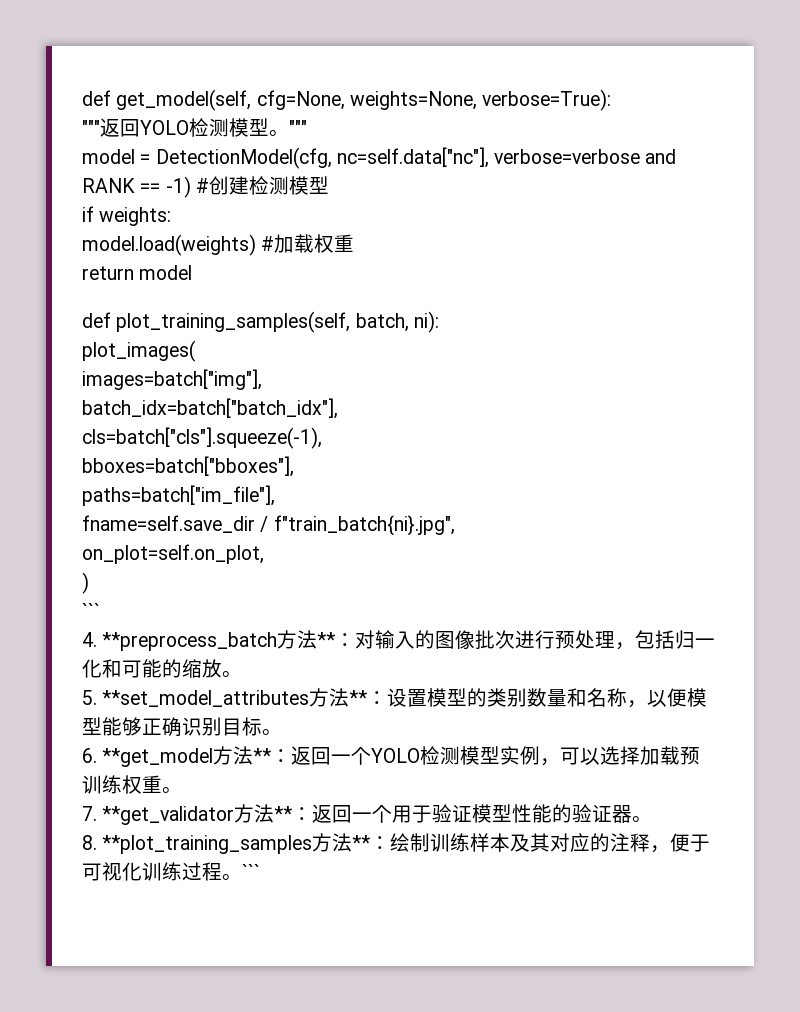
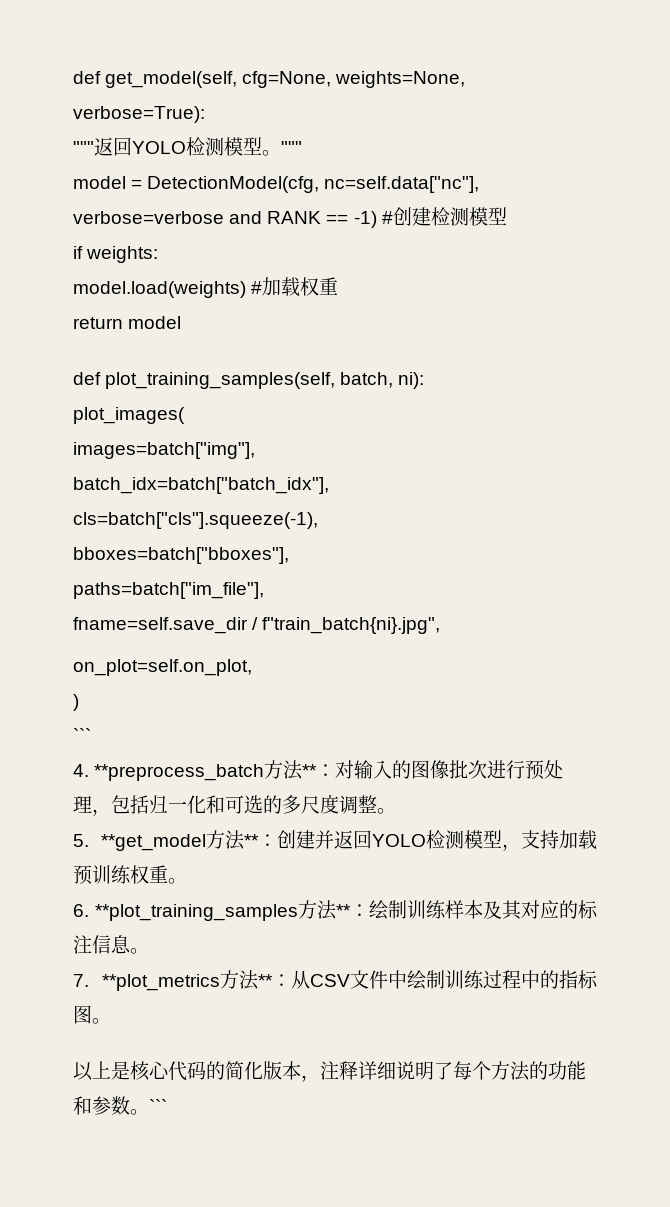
- 4. **preprocess_batch方法**：对输入的图像批次进行预处理，包括归一化和可能的缩放。
- 5. **set_model_attributes方法**：设置模型的类别数量和名称，以便模型能够正确识别目标。
- 6. **get_model方法**：返回一个YOLO检测模型实例，可以选择加载预训练权重。
+ 4. **preprocess_batch方法**：对输入的图像批次进行预处理，包括归一化和可选的多尺度调整。
+ 5. **get_model方法**：创建并返回YOLO检测模型，支持加载预训练权重。
- 7. **get_validator方法**：返回一个用于验证模型性能的验证器。
- 8. **plot_training_samples方法**：绘制训练样本及其对应的注释，便于可视化训练过程。
+ 6. **plot_training_samples方法**：绘制训练样本及其对应的标注信息。
+ 7. **plot_metrics方法**：从CSV文件中绘制训练过程中的指标图。
+ 以上是核心代码的简化版本，注释详细说明了每个方法的功能和参数。

